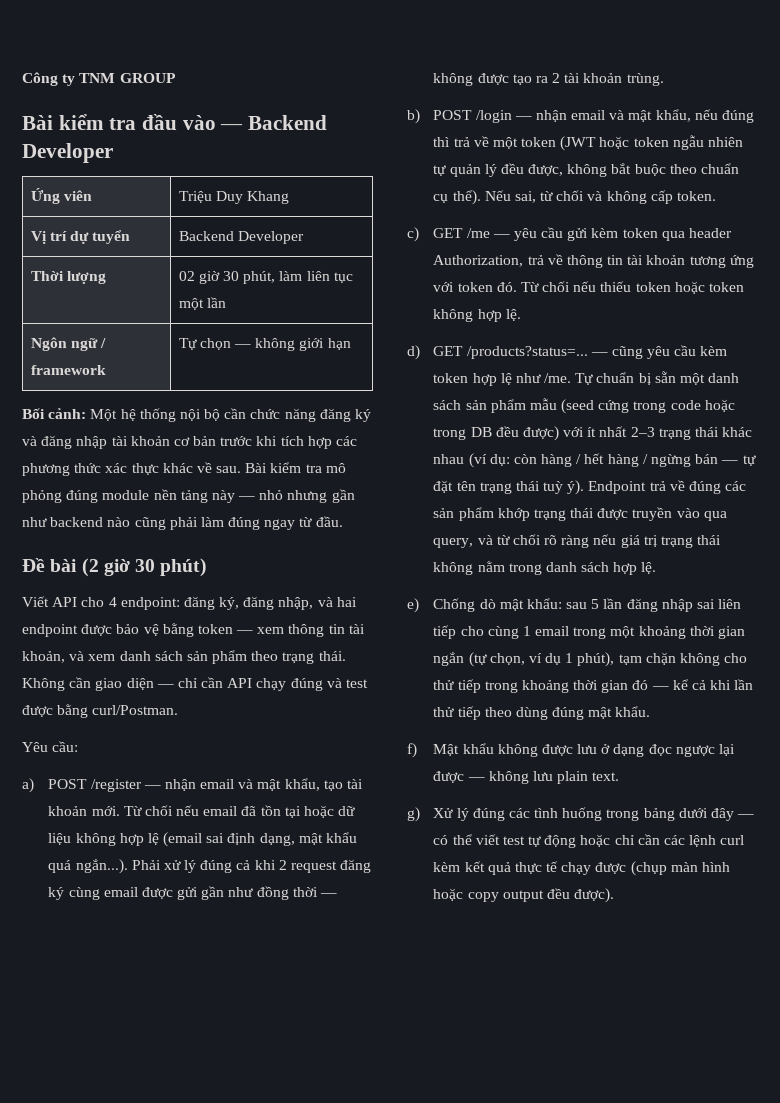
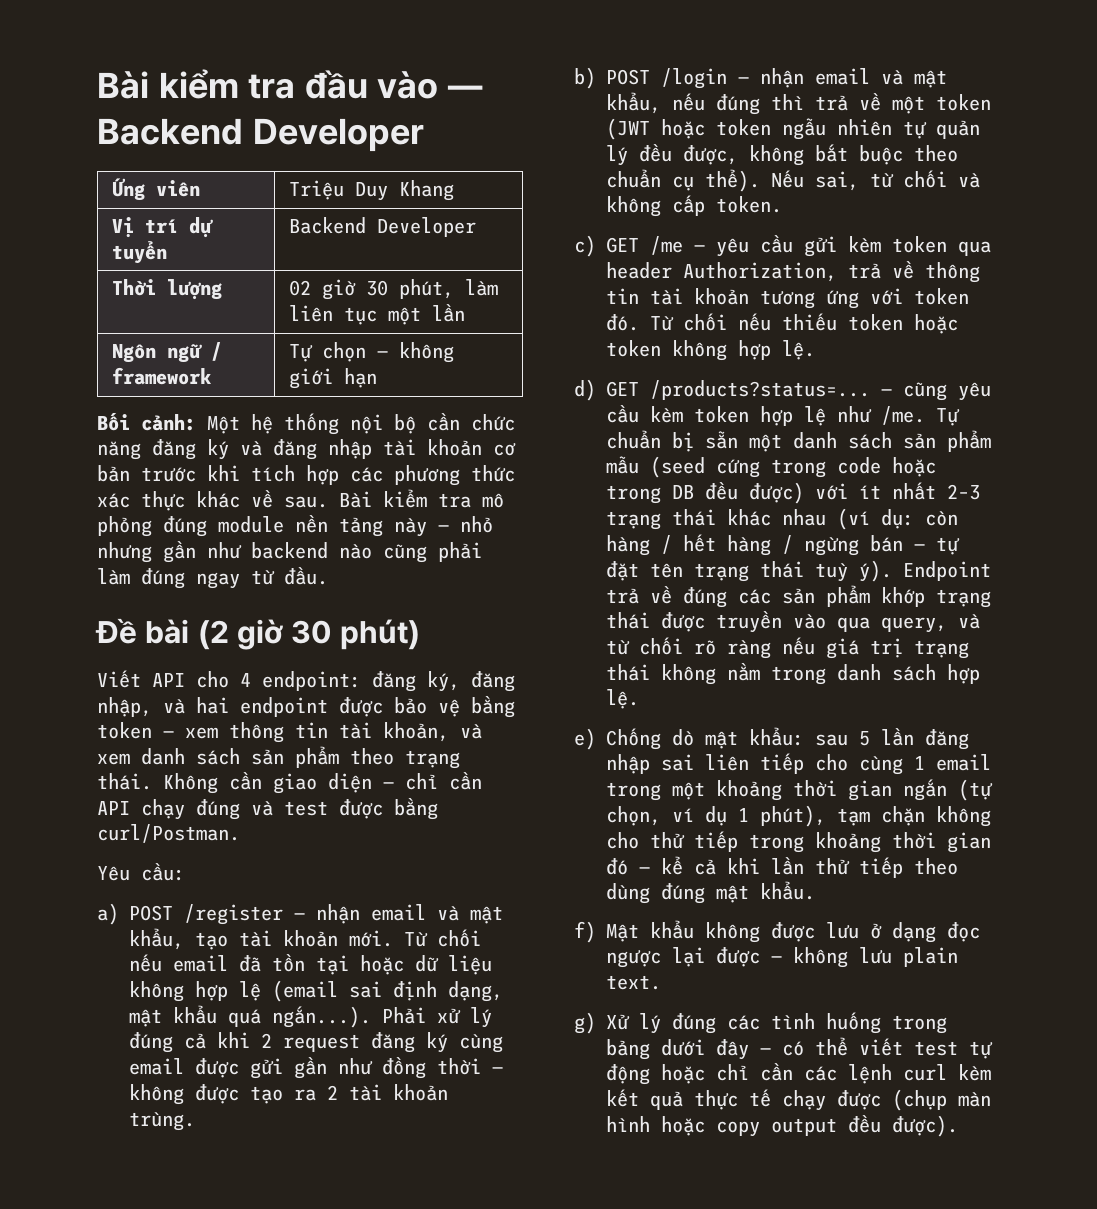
- Công ty TNM GROUP

